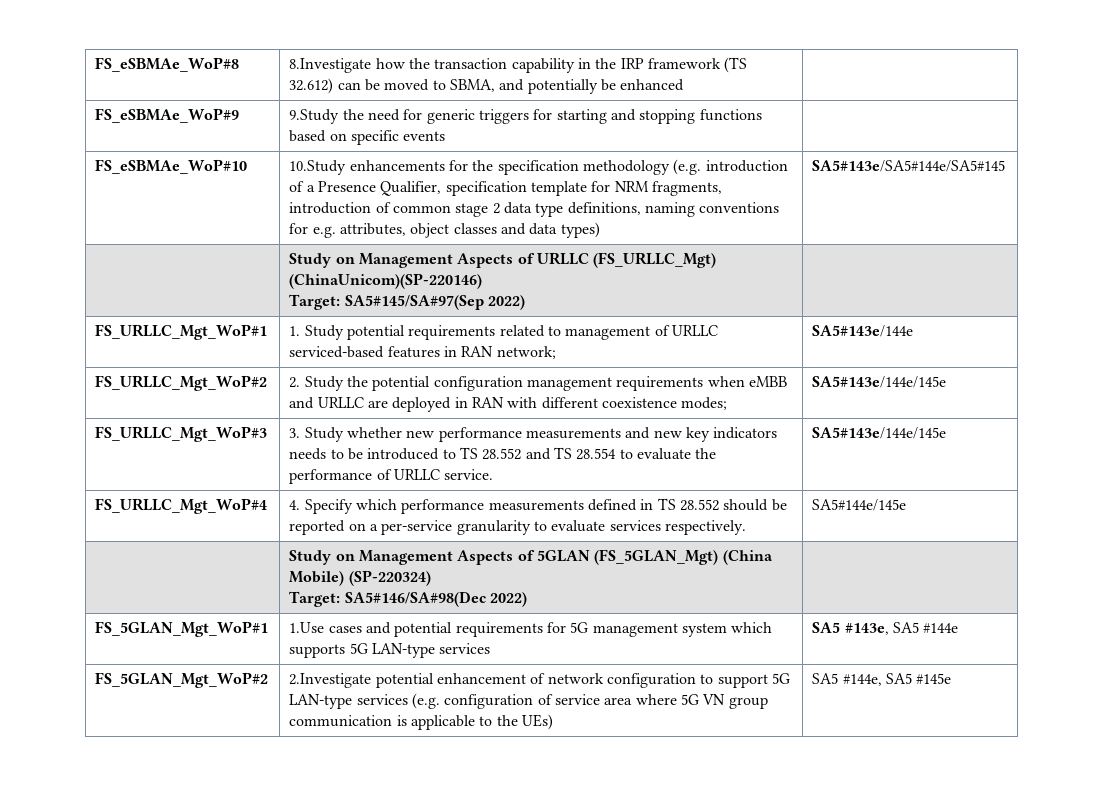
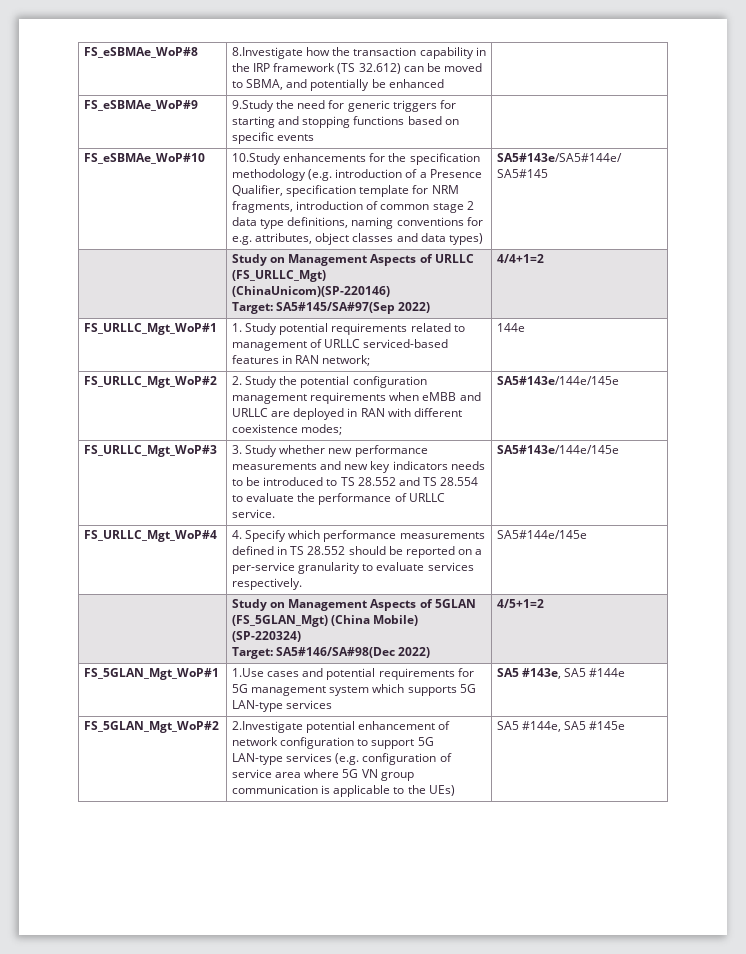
  | Study on Management Aspects of URLLC (FS_URLLC_Mgt) (ChinaUnicom)(SP-220146)
- Target: SA5#145/SA#97(Sep 2022) |
+ Target: SA5#145/SA#97(Sep 2022) | 4/4+1=2
- FS_URLLC_Mgt_WoP#1 | 1. Study potential requirements related to management of URLLC serviced-based features in RAN network; | SA5#143e/144e
+ FS_URLLC_Mgt_WoP#1 | 1. Study potential requirements related to management of URLLC serviced-based features in RAN network; | 144e
  | Study on Management Aspects of 5GLAN (FS_5GLAN_Mgt) (China Mobile) (SP-220324)
- Target: SA5#146/SA#98(Dec 2022) |
+ Target: SA5#146/SA#98(Dec 2022) | 4/5+1=2

